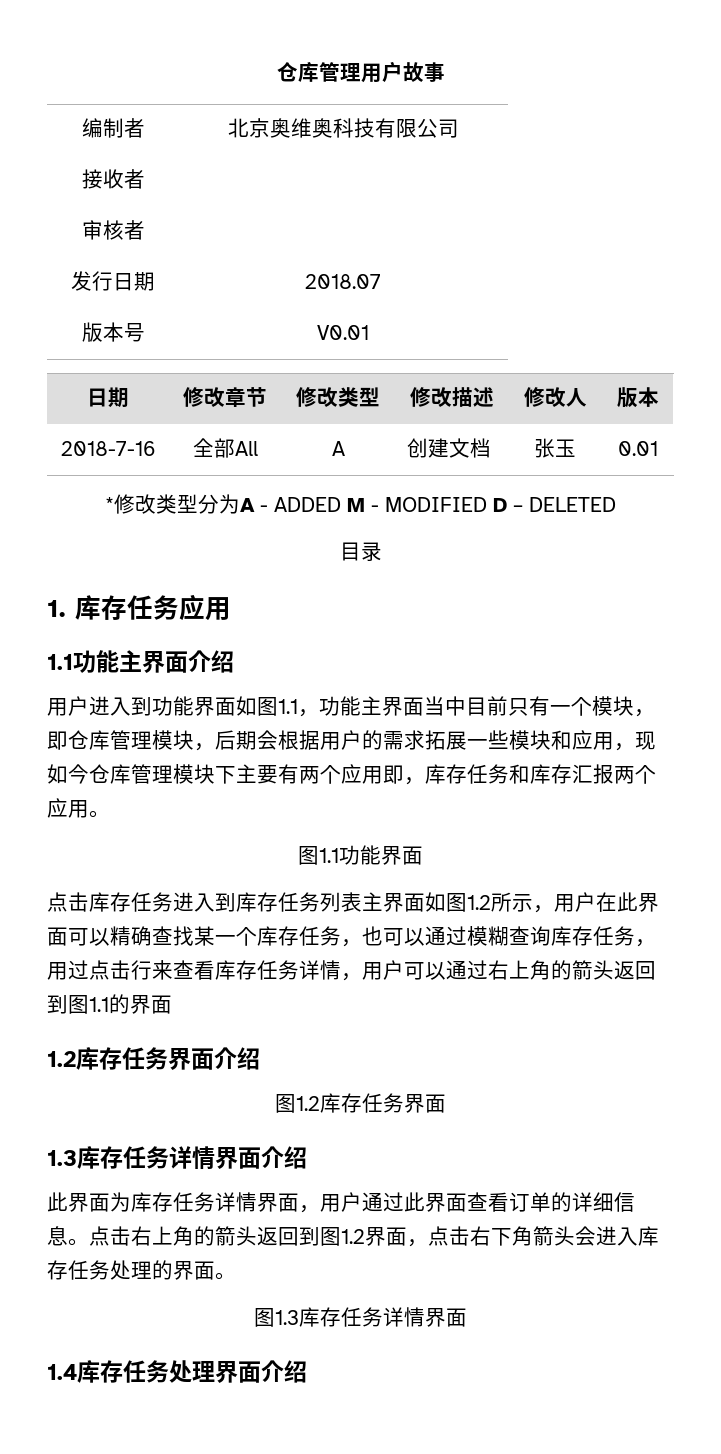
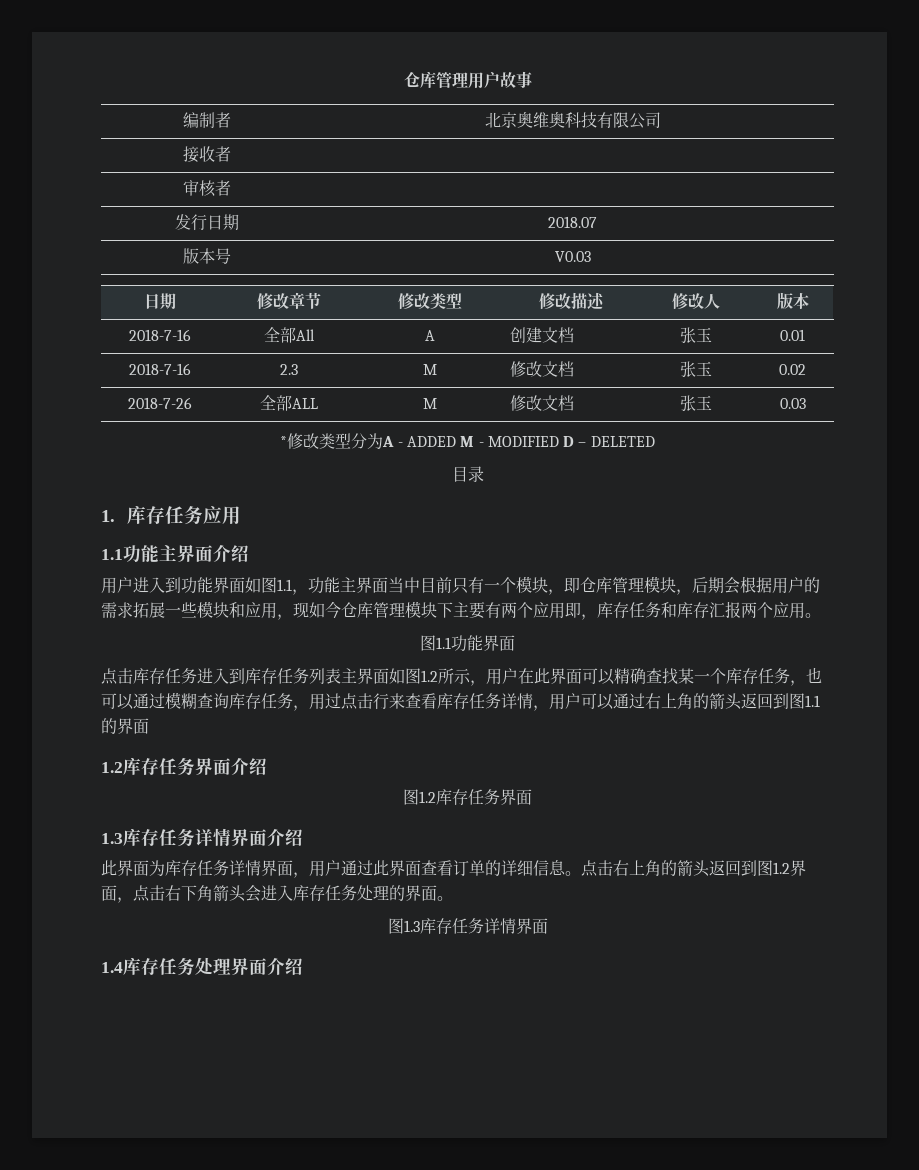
- 版本号 | V0.01
+ 版本号 | V0.03
+ 2018-7-16 | 2.3 | M | 修改文档 | 张玉 | 0.02
+ 2018-7-26 | 全部ALL | M | 修改文档 | 张玉 | 0.03

